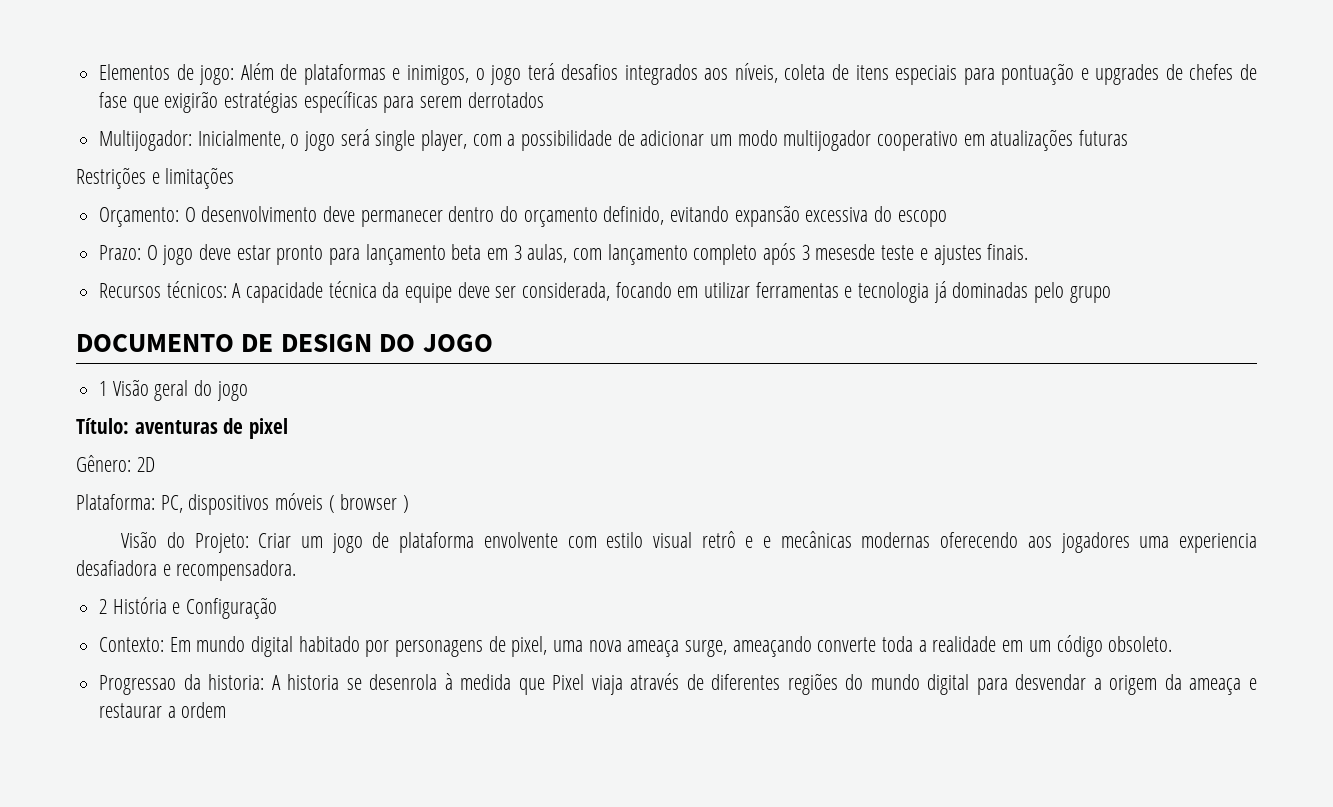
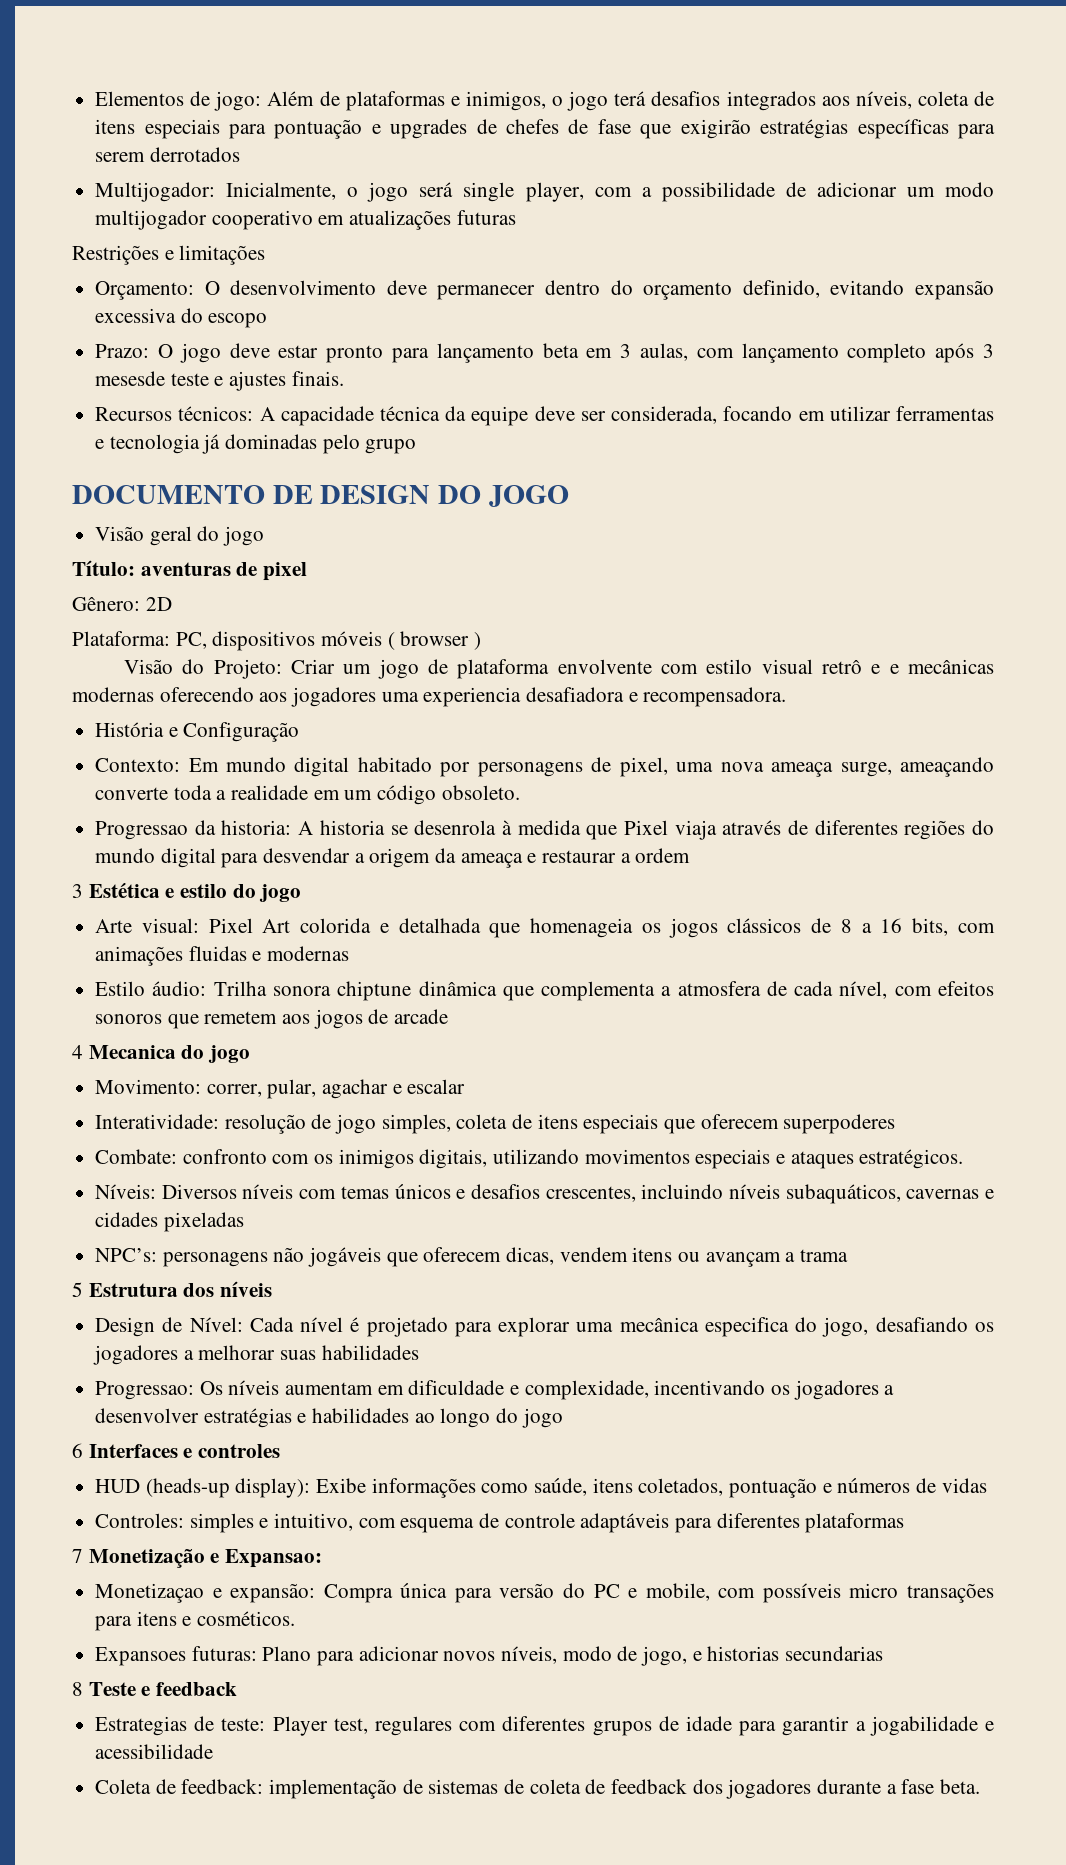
- 1 Visão geral do jogo
+ Visão geral do jogo
- 2 História e Configuração
+ História e Configuração
+ 3 Estética e estilo do jogo
+ Arte visual: Pixel Art colorida e detalhada que homenageia os jogos clássicos de 8 a 16 bits, com animações fluidas e modernas
+ Estilo áudio: Trilha sonora chiptune dinâmica que complementa a atmosfera de cada nível, com efeitos sonoros que remetem aos jogos de arcade
+ 4 Mecanica do jogo
+ Movimento: correr, pular, agachar e escalar
+ Interatividade: resolução de jogo simples, coleta de itens especiais que oferecem superpoderes
+ Combate: confronto com os inimigos digitais, utilizando movimentos especiais e ataques estratégicos.
+ Níveis: Diversos níveis com temas únicos e desafios crescentes, incluindo níveis subaquáticos, cavernas e cidades pixeladas
+ NPC’s: personagens não jogáveis que oferecem dicas, vendem itens ou avançam a trama
+ 5 Estrutura dos níveis
+ Design de Nível: Cada nível é projetado para explorar uma mecânica especifica do jogo, desafiando os jogadores a melhorar suas habilidades
+ Progressao: Os níveis aumentam em dificuldade e complexidade, incentivando os jogadores a desenvolver estratégias e habilidades ao longo do jogo
+ 6 Interfaces e controles
+ HUD (heads-up display): Exibe informações como saúde, itens coletados, pontuação e números de vidas
+ Controles: simples e intuitivo, com esquema de controle adaptáveis para diferentes plataformas
+ 7 Monetização e Expansao:
+ Monetizaçao e expansão: Compra única para versão do PC e mobile, com possíveis micro transações para itens e cosméticos.
+ Expansoes futuras: Plano para adicionar novos níveis, modo de jogo, e historias secundarias
+ 8 Teste e feedback
+ Estrategias de teste: Player test, regulares com diferentes grupos de idade para garantir a jogabilidade e acessibilidade
+ Coleta de feedback: implementação de sistemas de coleta de feedback dos jogadores durante a fase beta.

